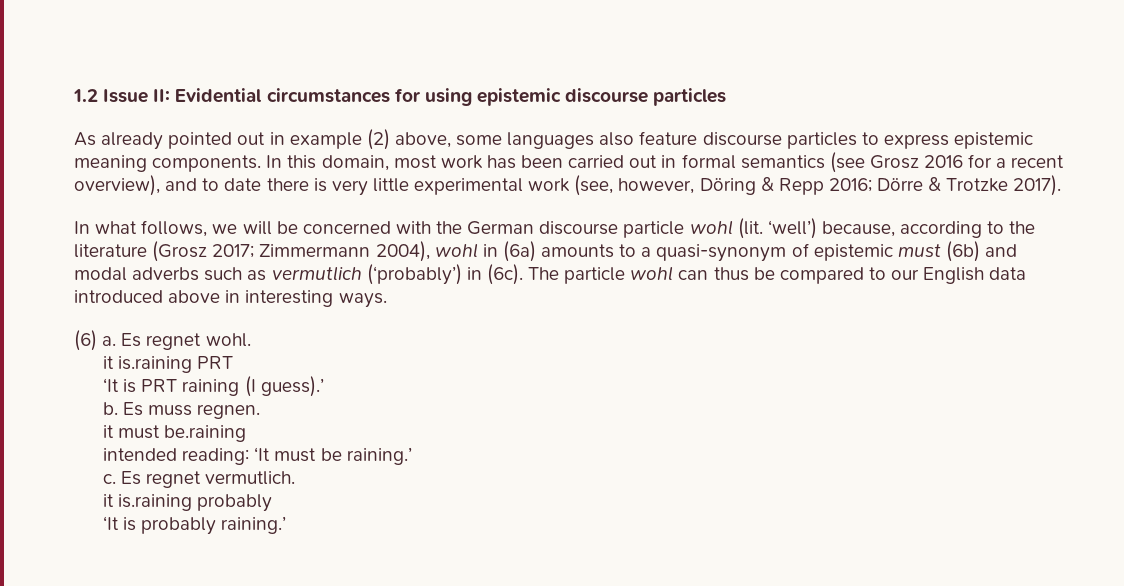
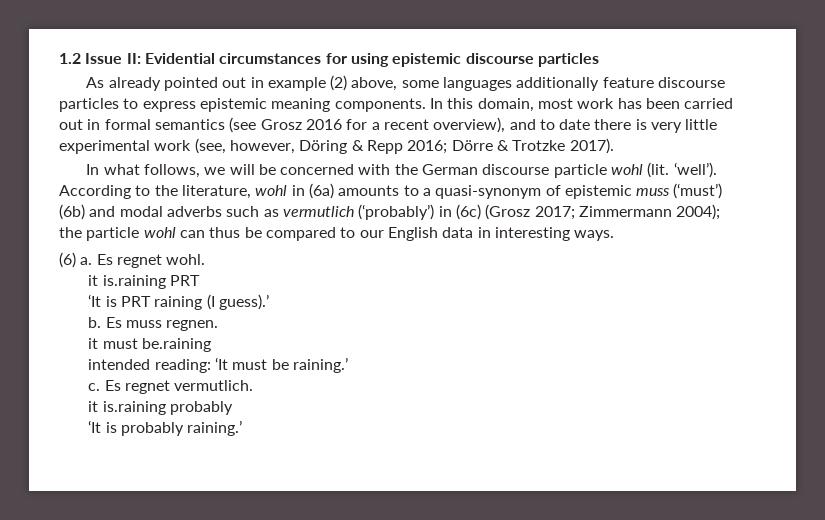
- As already pointed out in example (2) above, some languages also feature discourse particles to express epistemic meaning components.
+ As already pointed out in example (2) above, some languages additionally feature discourse particles to express epistemic meaning components.
- ‘well’) because, according to the literature (Grosz 2017; Zimmermann 2004), wohl in (6a) amounts to a quasi-synonym of epistemic must (6b) and modal adverbs such as vermutlich (‘probably’) in (6c). The particle wohl can thus be compared to our English data introduced above in interesting ways.
+ ‘well’). According to the literature, wohl in (6a) amounts to a quasi-synonym of epistemic muss (‘must’) (6b) and modal adverbs such as vermutlich (‘probably’) in (6c) (Grosz 2017; Zimmermann 2004); the particle wohl can thus be compared to our English data in interesting ways.

